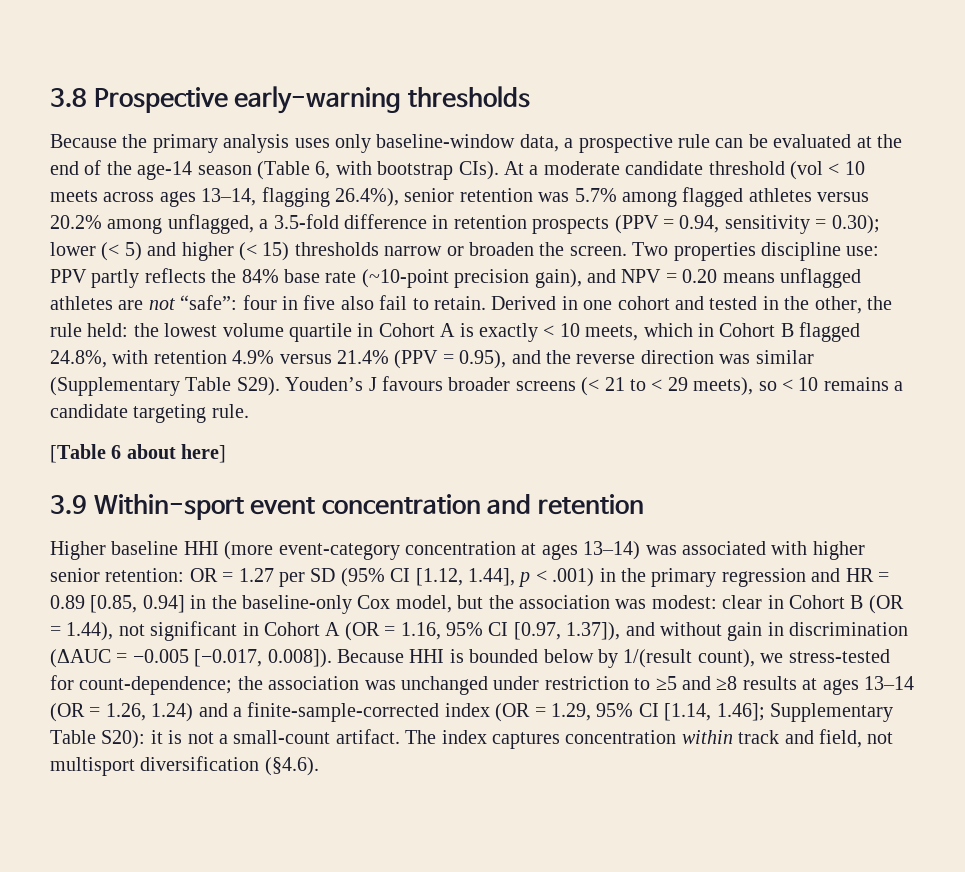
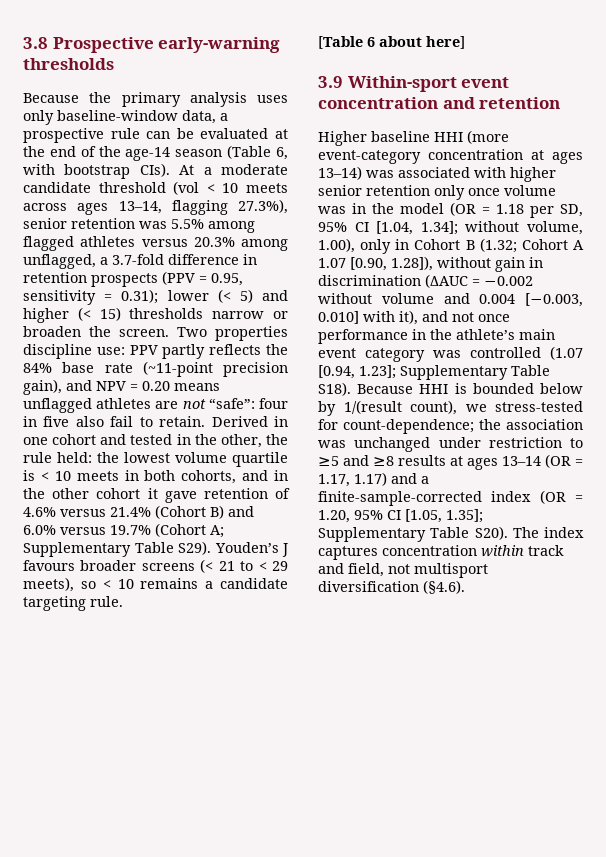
- At a moderate candidate threshold (vol < 10 meets across ages 13–14, flagging 26.4%), senior retention was 5.7% among flagged athletes versus 20.2% among unflagged, a 3.5-fold difference in retention prospects (PPV = 0.94, sensitivity = 0.30); lower (< 5) and higher (< 15) thresholds narrow or broaden the screen.
+ At a moderate candidate threshold (vol < 10 meets across ages 13–14, flagging 27.3%), senior retention was 5.5% among flagged athletes versus 20.3% among unflagged, a 3.7-fold difference in retention prospects (PPV = 0.95, sensitivity = 0.31); lower (< 5) and higher (< 15) thresholds narrow or broaden the screen.
- Two properties discipline use: PPV partly reflects the 84% base rate (~10-point precision gain), and NPV = 0.20 means unflagged athletes are not “safe”: four in five also fail to retain.
+ Two properties discipline use: PPV partly reflects the 84% base rate (~11-point precision gain), and NPV = 0.20 means unflagged athletes are not “safe”: four in five also fail to retain.
- Derived in one cohort and tested in the other, the rule held: the lowest volume quartile in Cohort A is exactly < 10 meets, which in Cohort B flagged 24.8%, with retention 4.9% versus 21.4% (PPV = 0.95), and the reverse direction was similar (Supplementary Table S29).
+ Derived in one cohort and tested in the other, the rule held: the lowest volume quartile is < 10 meets in both cohorts, and in the other cohort it gave retention of 4.6% versus 21.4% (Cohort B) and 6.0% versus 19.7% (Cohort A; Supplementary Table S29).
- Higher baseline HHI (more event-category concentration at ages 13–14) was associated with higher senior retention: OR = 1.27 per SD (95% CI [1.12, 1.44], p < .001) in the primary regression and HR = 0.89 [0.85, 0.94] in the baseline-only Cox model, but the association was modest: clear in Cohort B (OR = 1.44), not significant in Cohort A (OR = 1.16, 95% CI [0.97, 1.37]), and without gain in discrimination (ΔAUC = −0.005 [−0.017, 0.008]). Because HHI is bounded below by 1/(result count), we stress-tested for count-dependence; the association was unchanged under restriction to ≥5 and ≥8 results at ages 13–14 (OR = 1.26, 1.24) and a finite-sample-corrected index (OR = 1.29, 95% CI [1.14, 1.46]; Supplementary Table S20): it is not a small-count artifact.
+ Higher baseline HHI (more event-category concentration at ages 13–14) was associated with higher senior retention only once volume was in the model (OR = 1.18 per SD, 95% CI [1.04, 1.34]; without volume, 1.00), only in Cohort B (1.32; Cohort A 1.07 [0.90, 1.28]), without gain in discrimination (ΔAUC = −0.002 without volume and 0.004 [−0.003, 0.010] with it), and not once performance in the athlete’s main event category was controlled (1.07 [0.94, 1.23]; Supplementary Table S18). Because HHI is bounded below by 1/(result count), we stress-tested for count-dependence; the association was unchanged under restriction to ≥5 and ≥8 results at ages 13–14 (OR = 1.17, 1.17) and a finite-sample-corrected index (OR = 1.20, 95% CI [1.05, 1.35]; Supplementary Table S20).

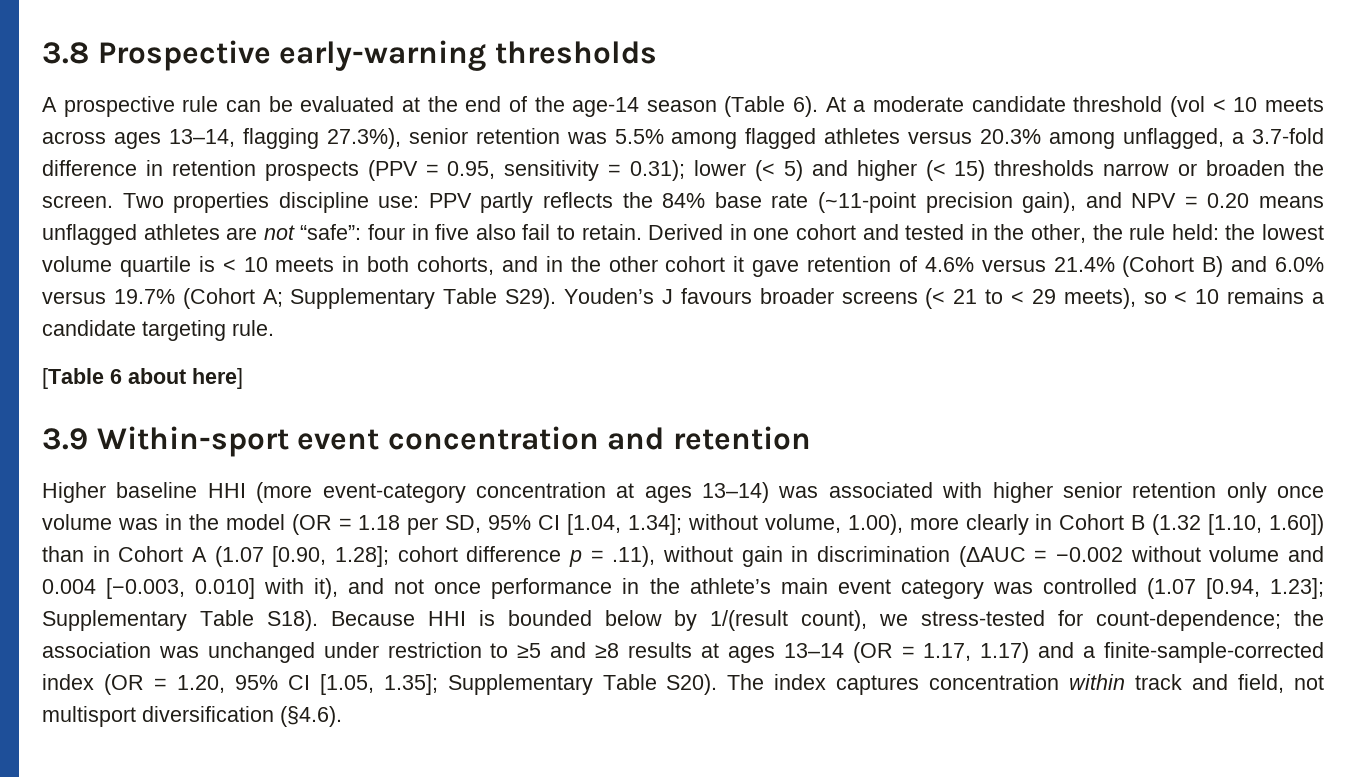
- Because the primary analysis uses only baseline-window data, a prospective rule can be evaluated at the end of the age-14 season (Table 6, with bootstrap CIs).
+ A prospective rule can be evaluated at the end of the age-14 season (Table 6).
- without volume, 1.00), only in Cohort B (1.32; Cohort A 1.07 [0.90, 1.28]), without gain in discrimination (ΔAUC = −0.002 without volume and 0.004 [−0.003, 0.010] with it), and not once performance in the athlete’s main event category was controlled (1.07 [0.94, 1.23];
+ without volume, 1.00), more clearly in Cohort B (1.32 [1.10, 1.60]) than in Cohort A (1.07 [0.90, 1.28]; cohort difference p = .11), without gain in discrimination (ΔAUC = −0.002 without volume and 0.004 [−0.003, 0.010] with it), and not once performance in the athlete’s main event category was controlled (1.07 [0.94, 1.23];

